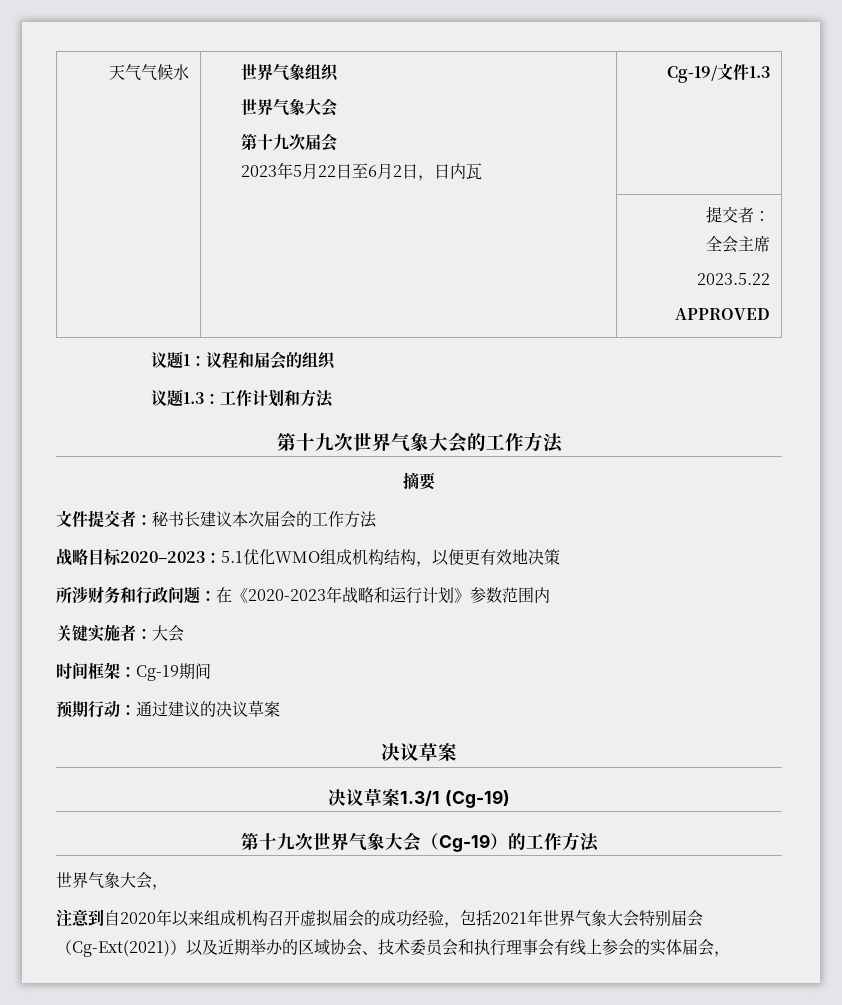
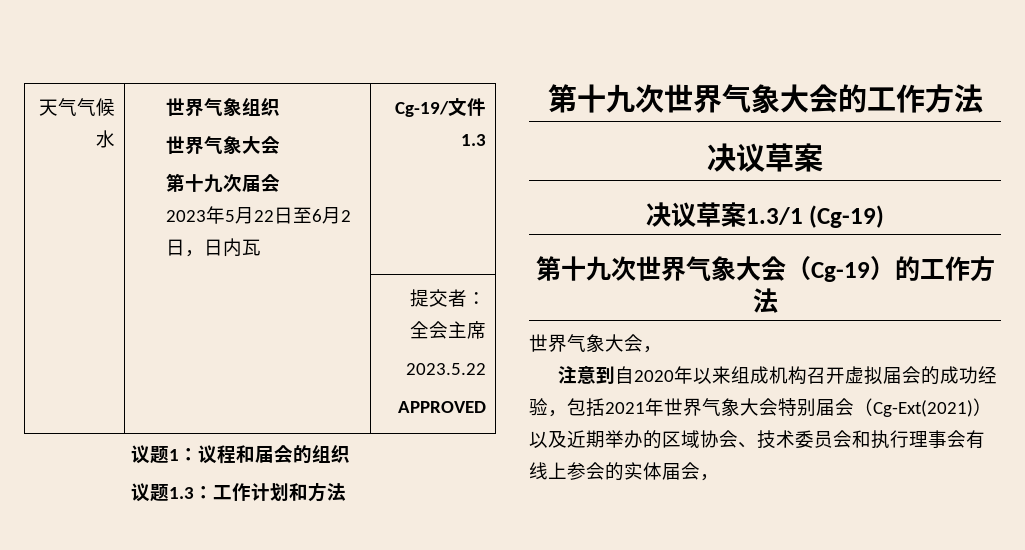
- 摘要
- 文件提交者：秘书长建议本次届会的工作方法
- 战略目标2020–2023：5.1优化WMO组成机构结构，以便更有效地决策
- 所涉财务和行政问题：在《2020-2023年战略和运行计划》参数范围内
- 关键实施者：大会
- 时间框架：Cg-19期间
- 预期行动：通过建议的决议草案

